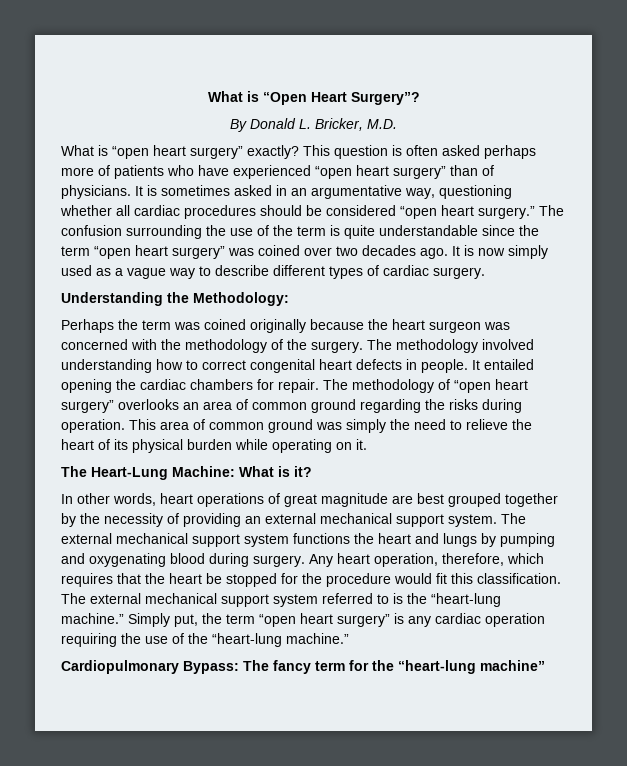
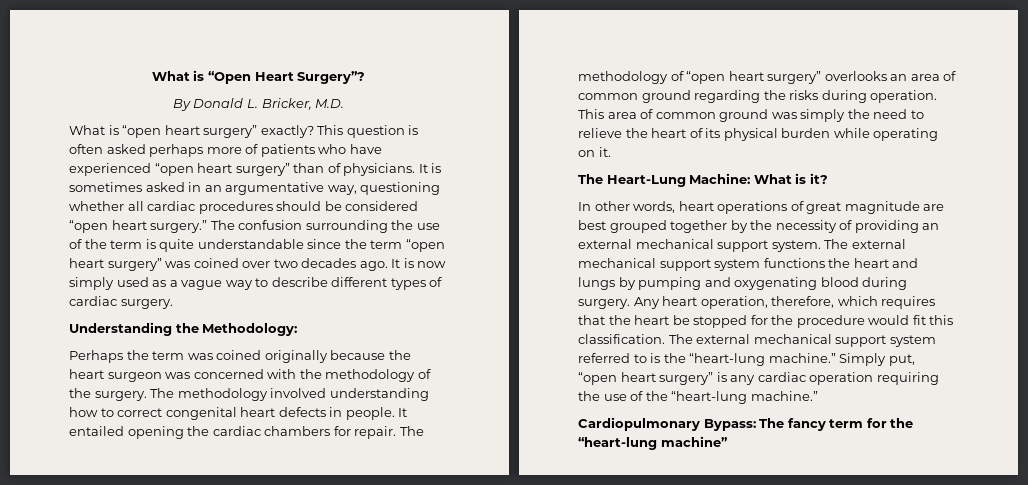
- Simply put, the term “open heart surgery” is any cardiac operation requiring the use of the “heart-lung machine.”
+ Simply put, “open heart surgery” is any cardiac operation requiring the use of the “heart-lung machine.”

